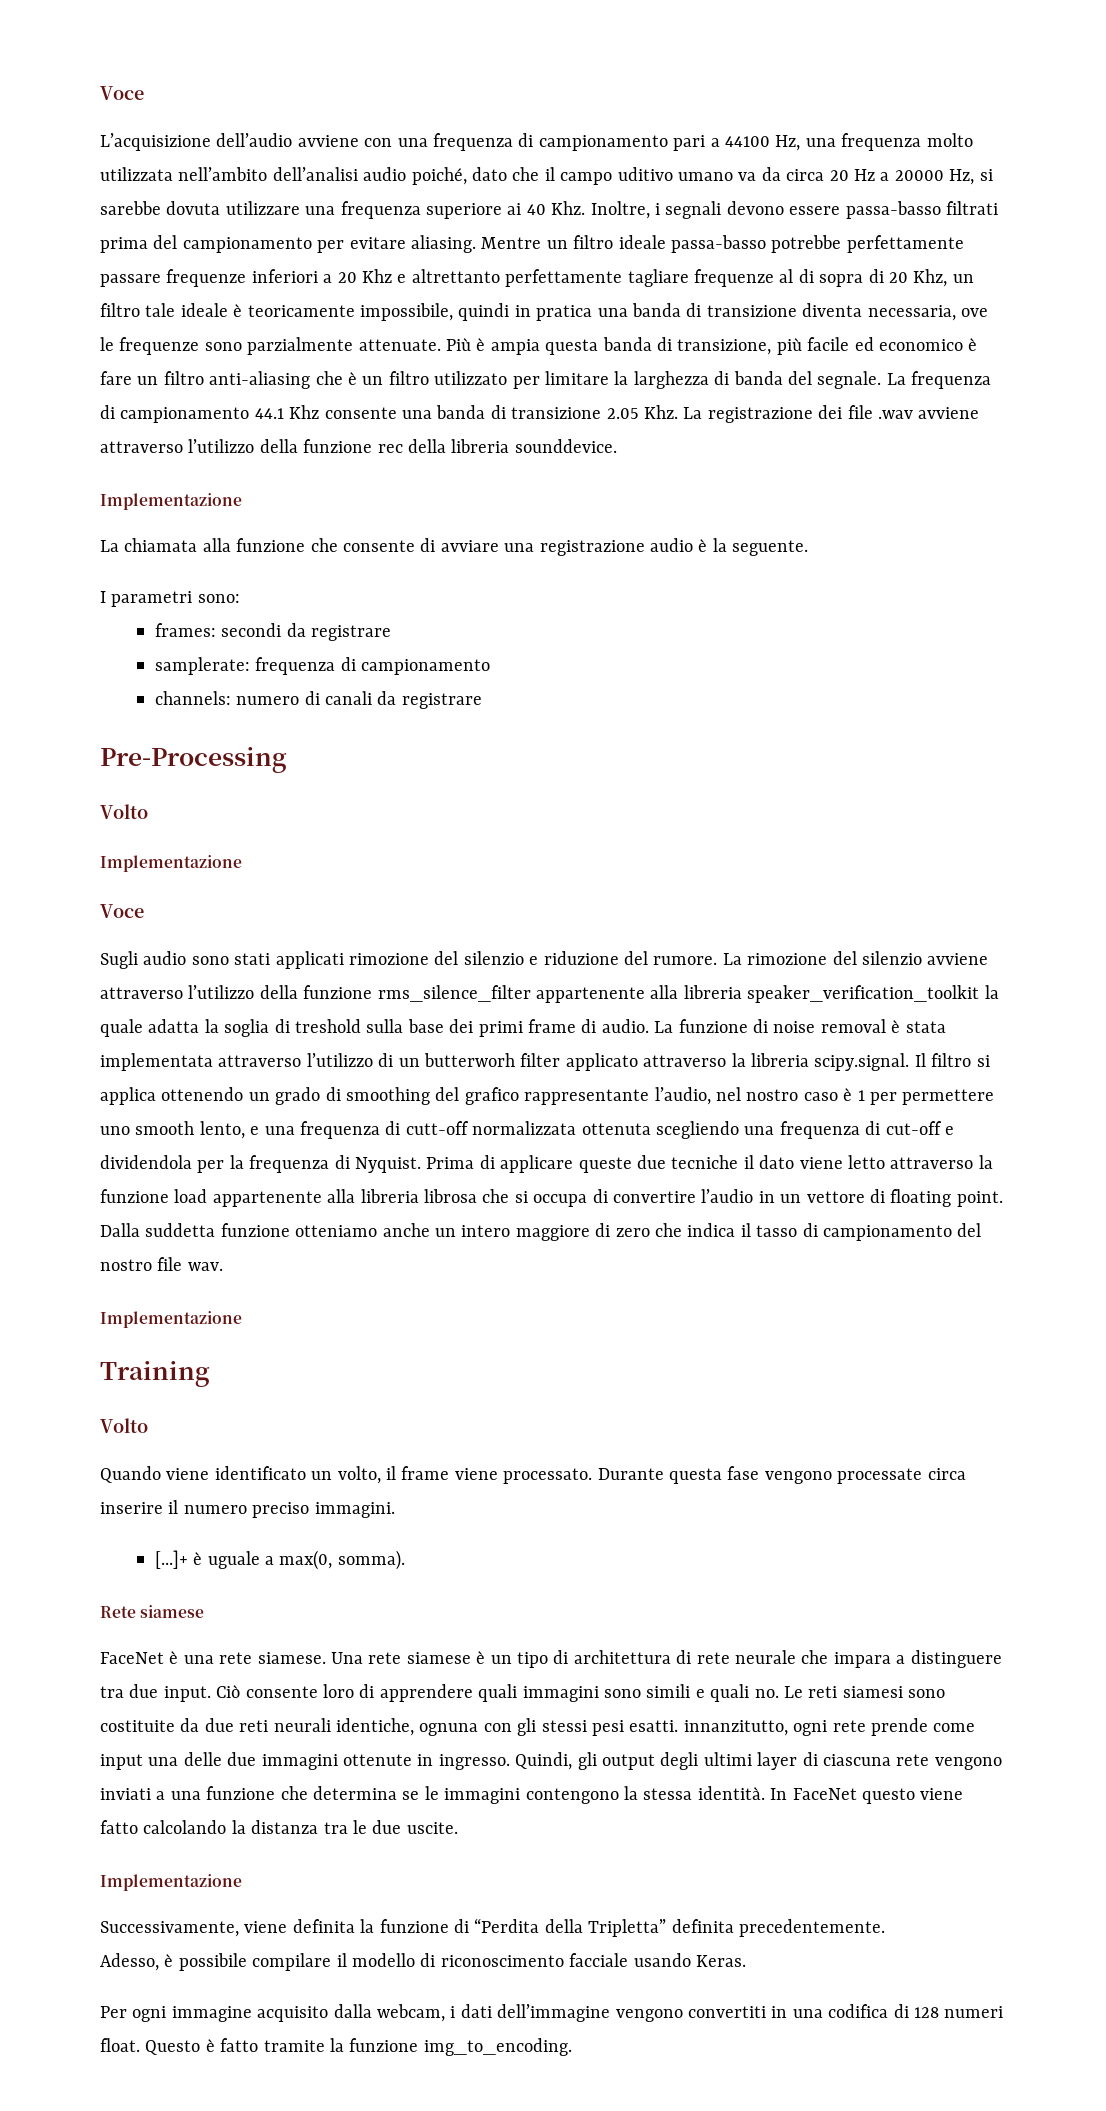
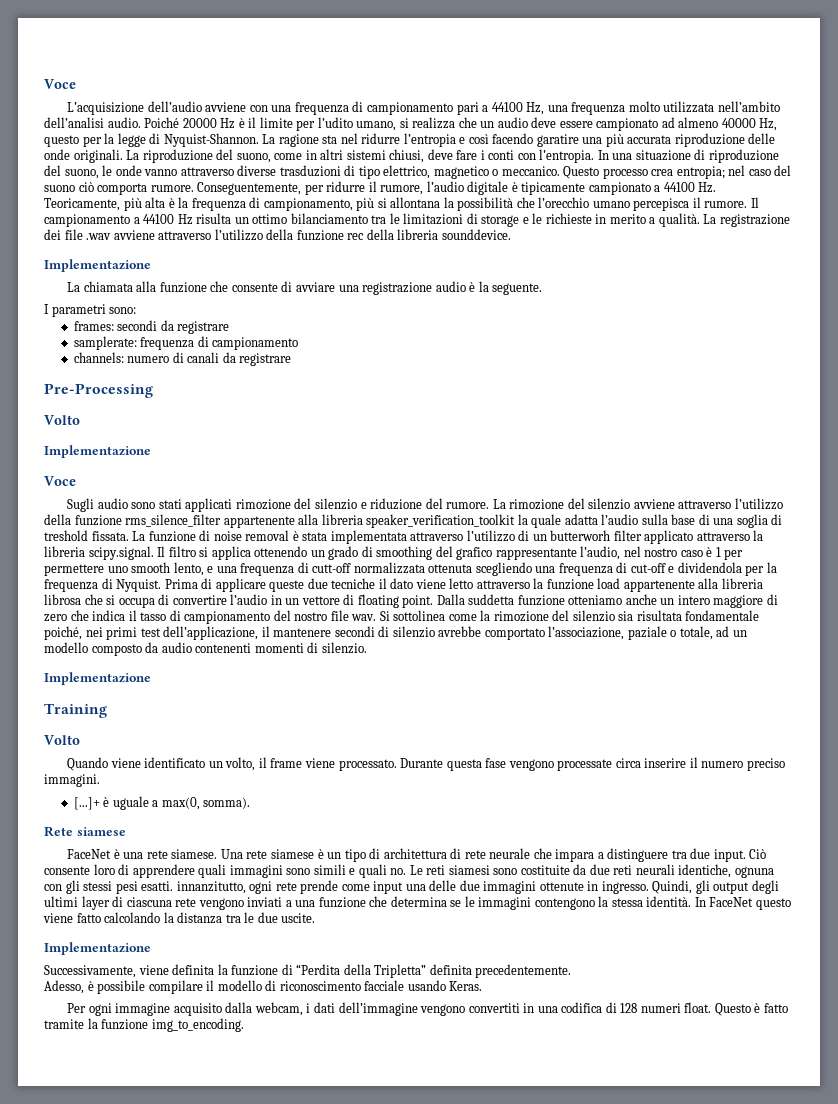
- L’acquisizione dell’audio avviene con una frequenza di campionamento pari a 44100 Hz, una frequenza molto utilizzata nell’ambito dell’analisi audio poiché, dato che il campo uditivo umano va da circa 20 Hz a 20000 Hz, si sarebbe dovuta utilizzare una frequenza superiore ai 40 Khz. Inoltre, i segnali devono essere passa-basso filtrati prima del campionamento per evitare aliasing. Mentre un filtro ideale passa-basso potrebbe perfettamente passare frequenze inferiori a 20 Khz e altrettanto perfettamente tagliare frequenze al di sopra di 20 Khz, un filtro tale ideale è teoricamente impossibile, quindi in pratica una banda di transizione diventa necessaria, ove le frequenze sono parzialmente attenuate. Più è ampia questa banda di transizione, più facile ed economico è fare un filtro anti-aliasing che è un filtro utilizzato per limitare la larghezza di banda del segnale. La frequenza di campionamento 44.1 Khz consente una banda di transizione 2.05 Khz. La registrazione dei file .wav avviene attraverso l’utilizzo della funzione rec della libreria sounddevice.
+ L’acquisizione dell’audio avviene con una frequenza di campionamento pari a 44100 Hz, una frequenza molto utilizzata nell’ambito dell’analisi audio. Poiché 20000 Hz è il limite per l’udito umano, si realizza che un audio deve essere campionato ad almeno 40000 Hz, questo per la legge di Nyquist-Shannon. La ragione sta nel ridurre l’entropia e così facendo garatire una più accurata riproduzione delle onde originali. La riproduzione del suono, come in altri sistemi chiusi, deve fare i conti con l’entropia. In una situazione di riproduzione del suono, le onde vanno attraverso diverse trasduzioni di tipo elettrico, magnetico o meccanico. Questo processo crea entropia; nel caso del suono ciò comporta rumore. Conseguentemente, per ridurre il rumore, l’audio digitale è tipicamente campionato a 44100 Hz. Teoricamente, più alta è la frequenza di campionamento, più si allontana la possibilità che l’orecchio umano percepisca il rumore. Il campionamento a 44100 Hz risulta un ottimo bilanciamento tra le limitazioni di storage e le richieste in merito a qualità. La registrazione dei file .wav avviene attraverso l’utilizzo della funzione rec della libreria sounddevice.
- La rimozione del silenzio avviene attraverso l’utilizzo della funzione rms_silence_filter appartenente alla libreria speaker_verification_toolkit la quale adatta la soglia di treshold sulla base dei primi frame di audio.
+ La rimozione del silenzio avviene attraverso l’utilizzo della funzione rms_silence_filter appartenente alla libreria speaker_verification_toolkit la quale adatta l’audio sulla base di una soglia di treshold fissata.
+ Si sottolinea come la rimozione del silenzio sia risultata fondamentale poiché, nei primi test dell’applicazione, il mantenere secondi di silenzio avrebbe comportato l’associazione, paziale o totale, ad un modello composto da audio contenenti momenti di silenzio.

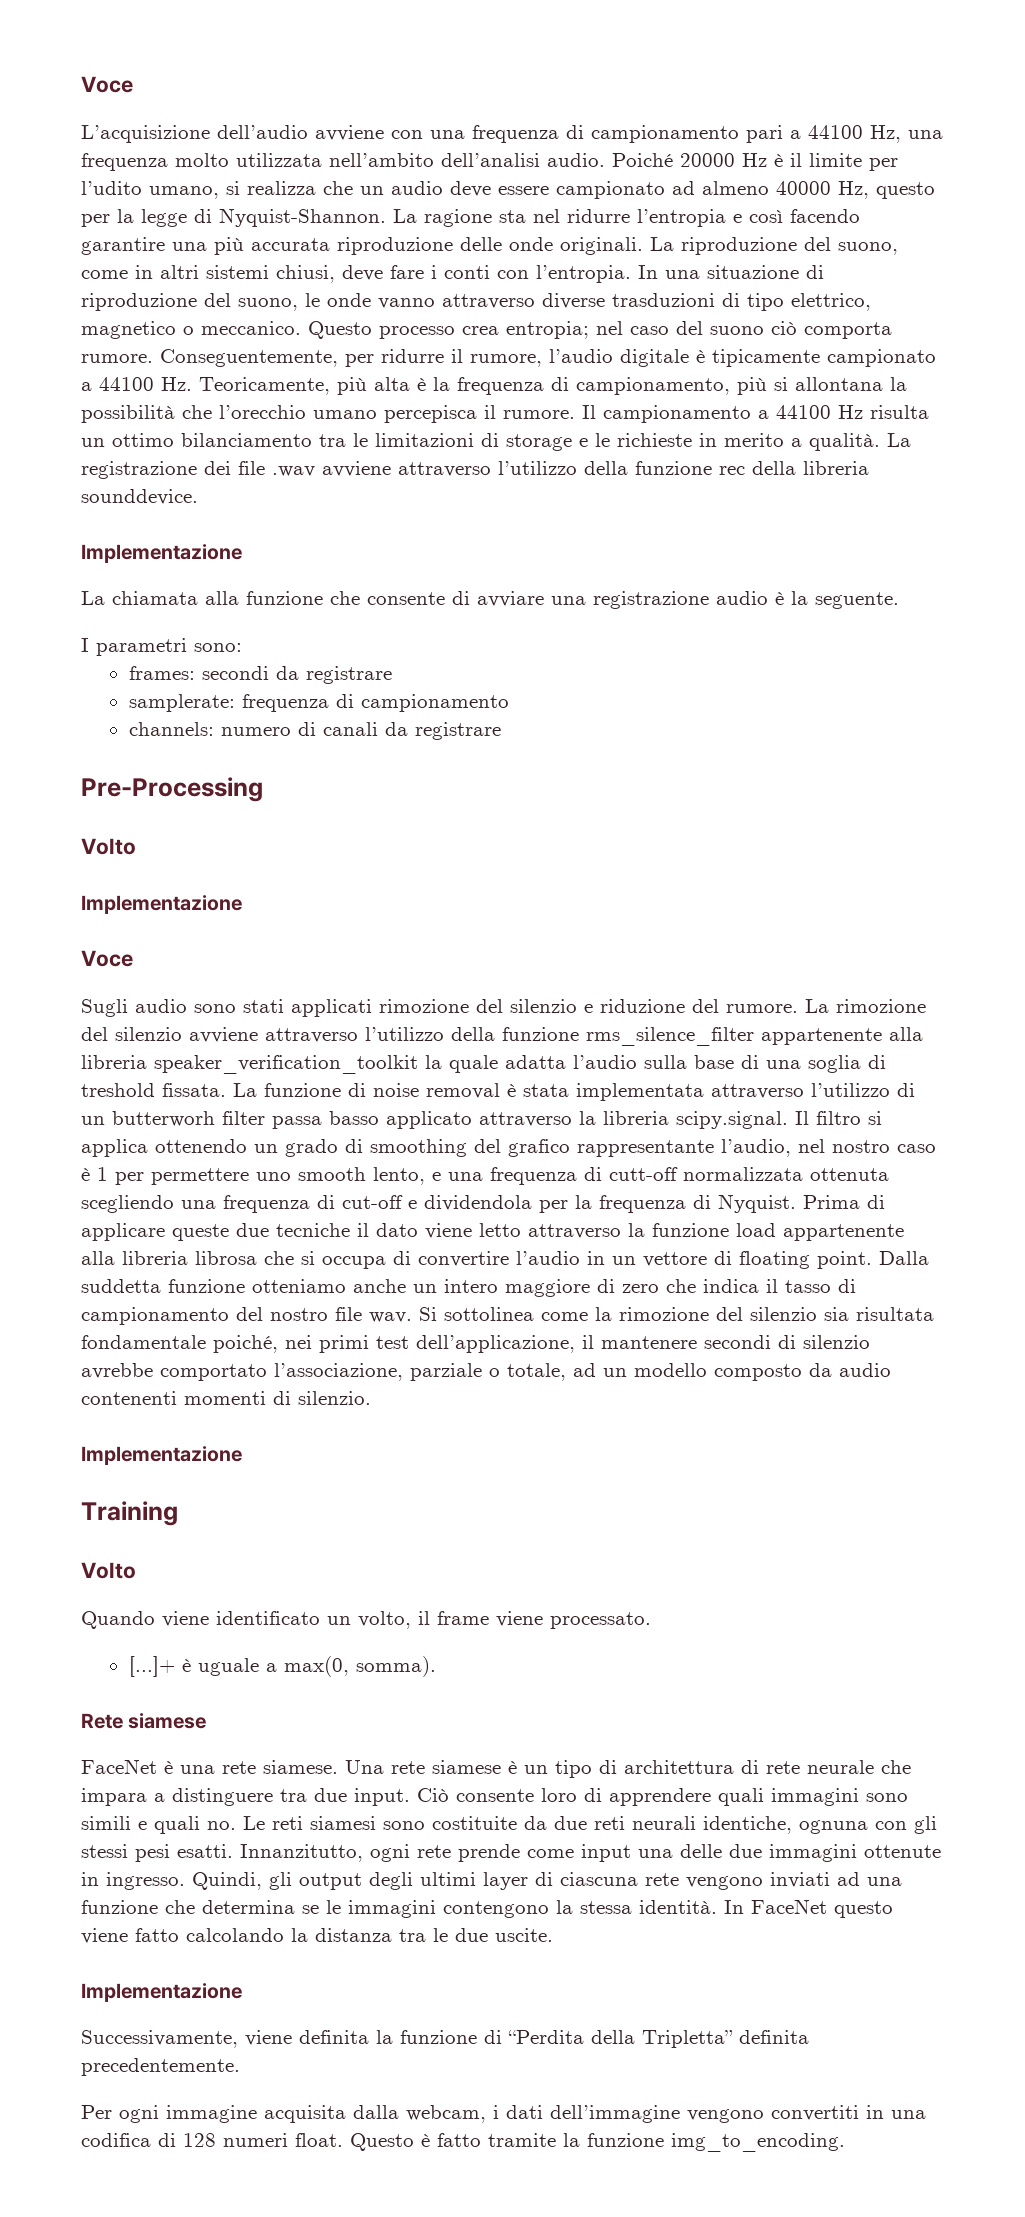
- La ragione sta nel ridurre l’entropia e così facendo garatire una più accurata riproduzione delle onde originali.
+ La ragione sta nel ridurre l’entropia e così facendo garantire una più accurata riproduzione delle onde originali.
- La funzione di noise removal è stata implementata attraverso l’utilizzo di un butterworh filter applicato attraverso la libreria scipy.signal. Il filtro si applica ottenendo un grado di smoothing del grafico rappresentante l’audio, nel nostro caso è 1 per permettere uno smooth lento, e una frequenza di cutt-off normalizzata ottenuta scegliendo una frequenza di cut-off e dividendola per la frequenza di Nyquist.
+ La funzione di noise removal è stata implementata attraverso l’utilizzo di un butterworh filter passa basso applicato attraverso la libreria scipy.signal. Il filtro si applica ottenendo un grado di smoothing del grafico rappresentante l’audio, nel nostro caso è 1 per permettere uno smooth lento, e una frequenza di cutt-off normalizzata ottenuta scegliendo una frequenza di cut-off e dividendola per la frequenza di Nyquist.
- Si sottolinea come la rimozione del silenzio sia risultata fondamentale poiché, nei primi test dell’applicazione, il mantenere secondi di silenzio avrebbe comportato l’associazione, paziale o totale, ad un modello composto da audio contenenti momenti di silenzio.
+ Si sottolinea come la rimozione del silenzio sia risultata fondamentale poiché, nei primi test dell’applicazione, il mantenere secondi di silenzio avrebbe comportato l’associazione, parziale o totale, ad un modello composto da audio contenenti momenti di silenzio.
- Durante questa fase vengono processate circa inserire il numero preciso immagini.
- Ciò consente loro di apprendere quali immagini sono simili e quali no. Le reti siamesi sono costituite da due reti neurali identiche, ognuna con gli stessi pesi esatti. innanzitutto, ogni rete prende come input una delle due immagini ottenute in ingresso.
+ Ciò consente loro di apprendere quali immagini sono simili e quali no. Le reti siamesi sono costituite da due reti neurali identiche, ognuna con gli stessi pesi esatti. Innanzitutto, ogni rete prende come input una delle due immagini ottenute in ingresso.
- Quindi, gli output degli ultimi layer di ciascuna rete vengono inviati a una funzione che determina se le immagini contengono la stessa identità.
+ Quindi, gli output degli ultimi layer di ciascuna rete vengono inviati ad una funzione che determina se le immagini contengono la stessa identità.
- Adesso, è possibile compilare il modello di riconoscimento facciale usando Keras.
- Per ogni immagine acquisito dalla webcam, i dati dell’immagine vengono convertiti in una codifica di 128 numeri float.
+ Per ogni immagine acquisita dalla webcam, i dati dell’immagine vengono convertiti in una codifica di 128 numeri float.

